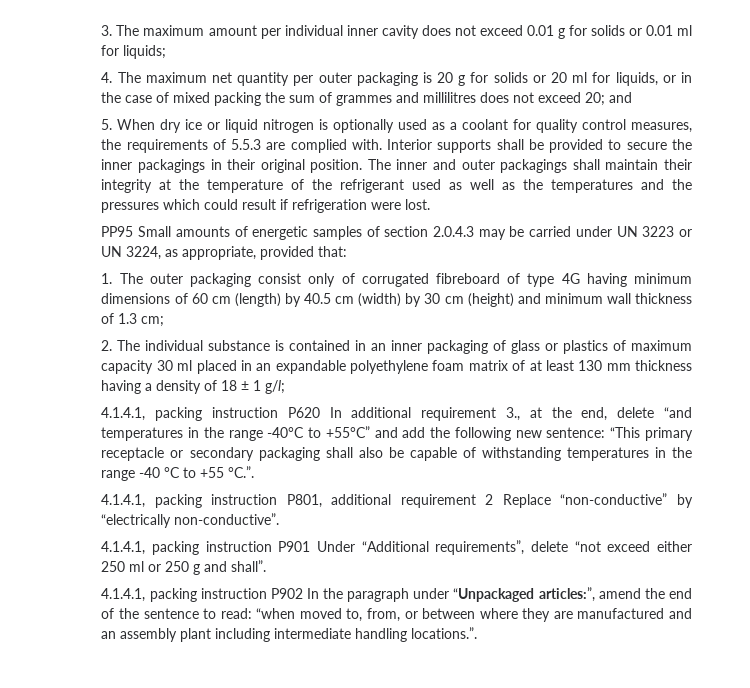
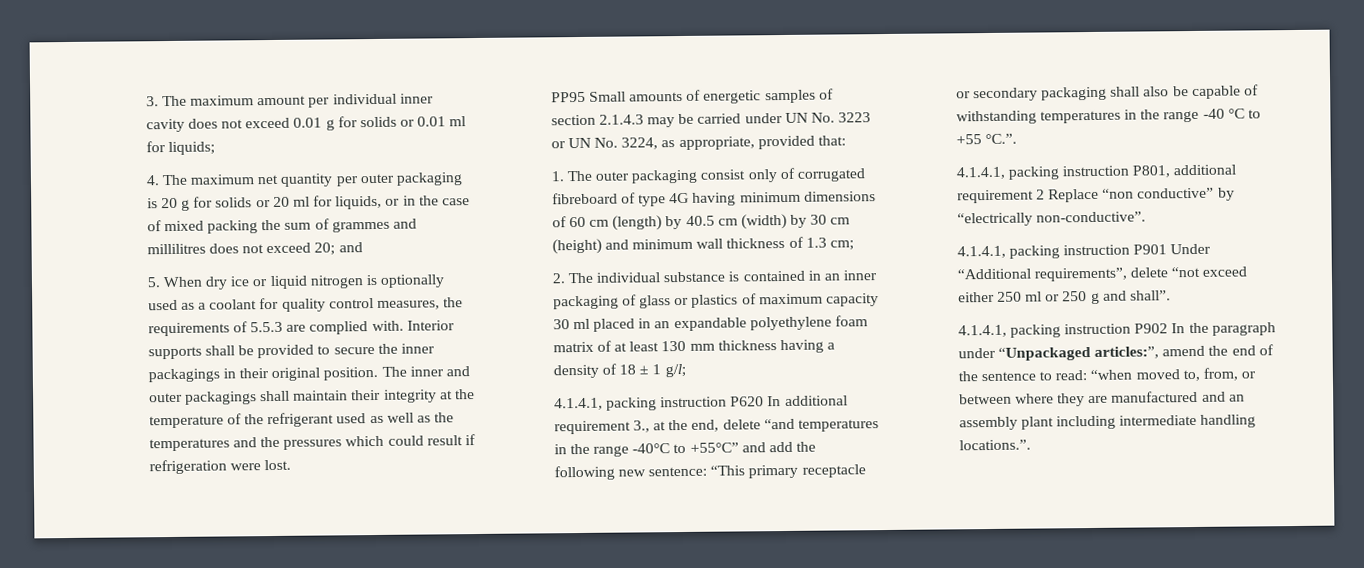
- PP95 Small amounts of energetic samples of section 2.0.4.3 may be carried under UN 3223 or UN 3224, as appropriate, provided that:
+ PP95 Small amounts of energetic samples of section 2.1.4.3 may be carried under UN No. 3223 or UN No. 3224, as appropriate, provided that:
- 4.1.4.1, packing instruction P801, additional requirement 2 Replace “non-conductive” by “electrically non-conductive”.
+ 4.1.4.1, packing instruction P801, additional requirement 2 Replace “non conductive” by “electrically non-conductive”.

